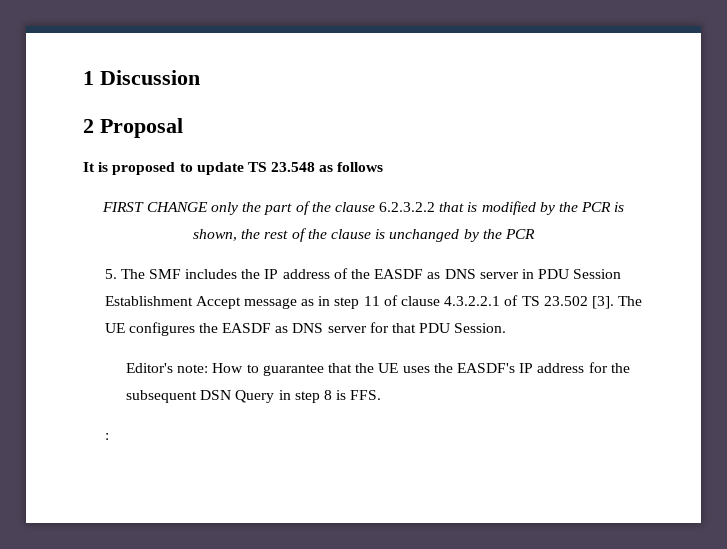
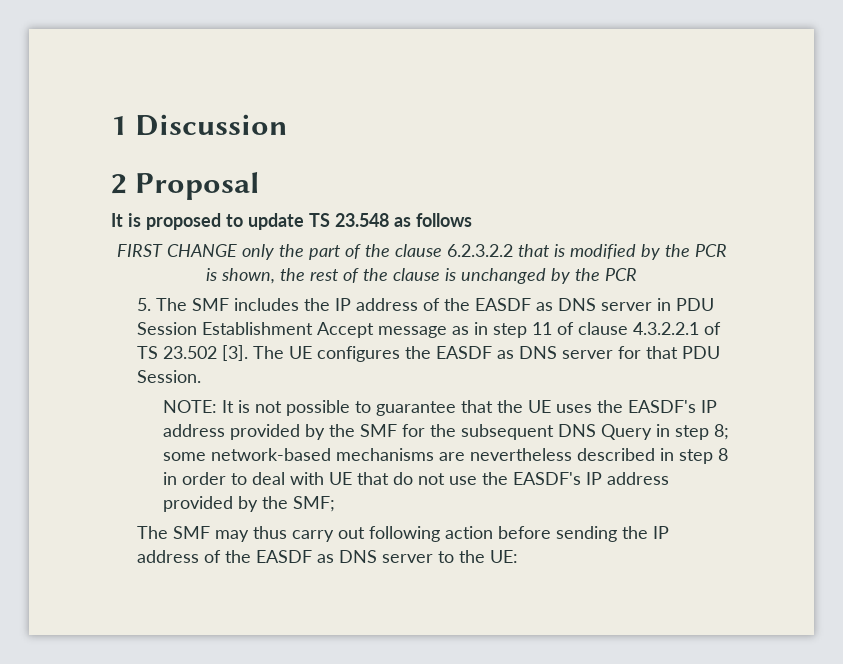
- Editor's note: How to guarantee that the UE uses the EASDF's IP address for the subsequent DSN Query in step 8 is FFS.
- :
+ NOTE: It is not possible to guarantee that the UE uses the EASDF's IP address provided by the SMF for the subsequent DNS Query in step 8; some network-based mechanisms are nevertheless described in step 8 in order to deal with UE that do not use the EASDF's IP address provided by the SMF;
+ The SMF may thus carry out following action before sending the IP address of the EASDF as DNS server to the UE:

